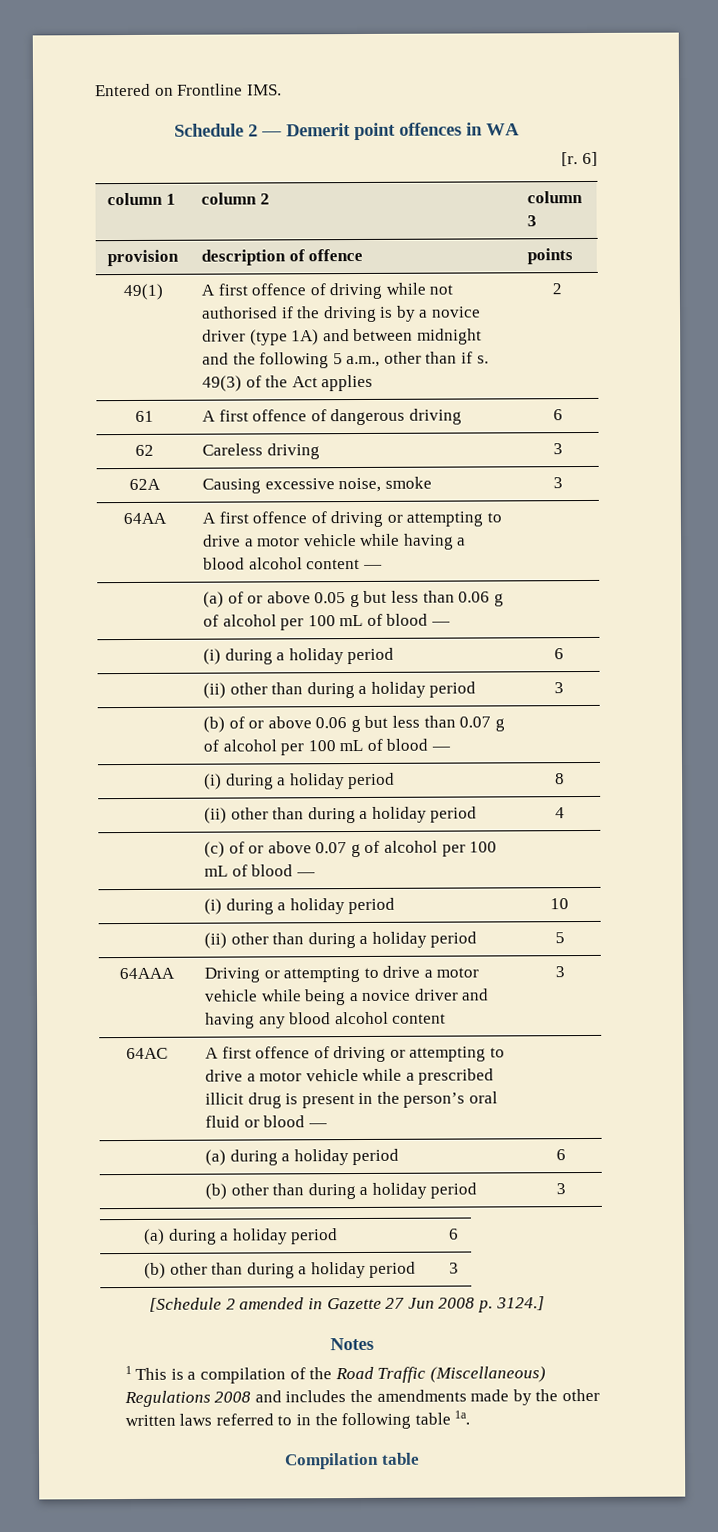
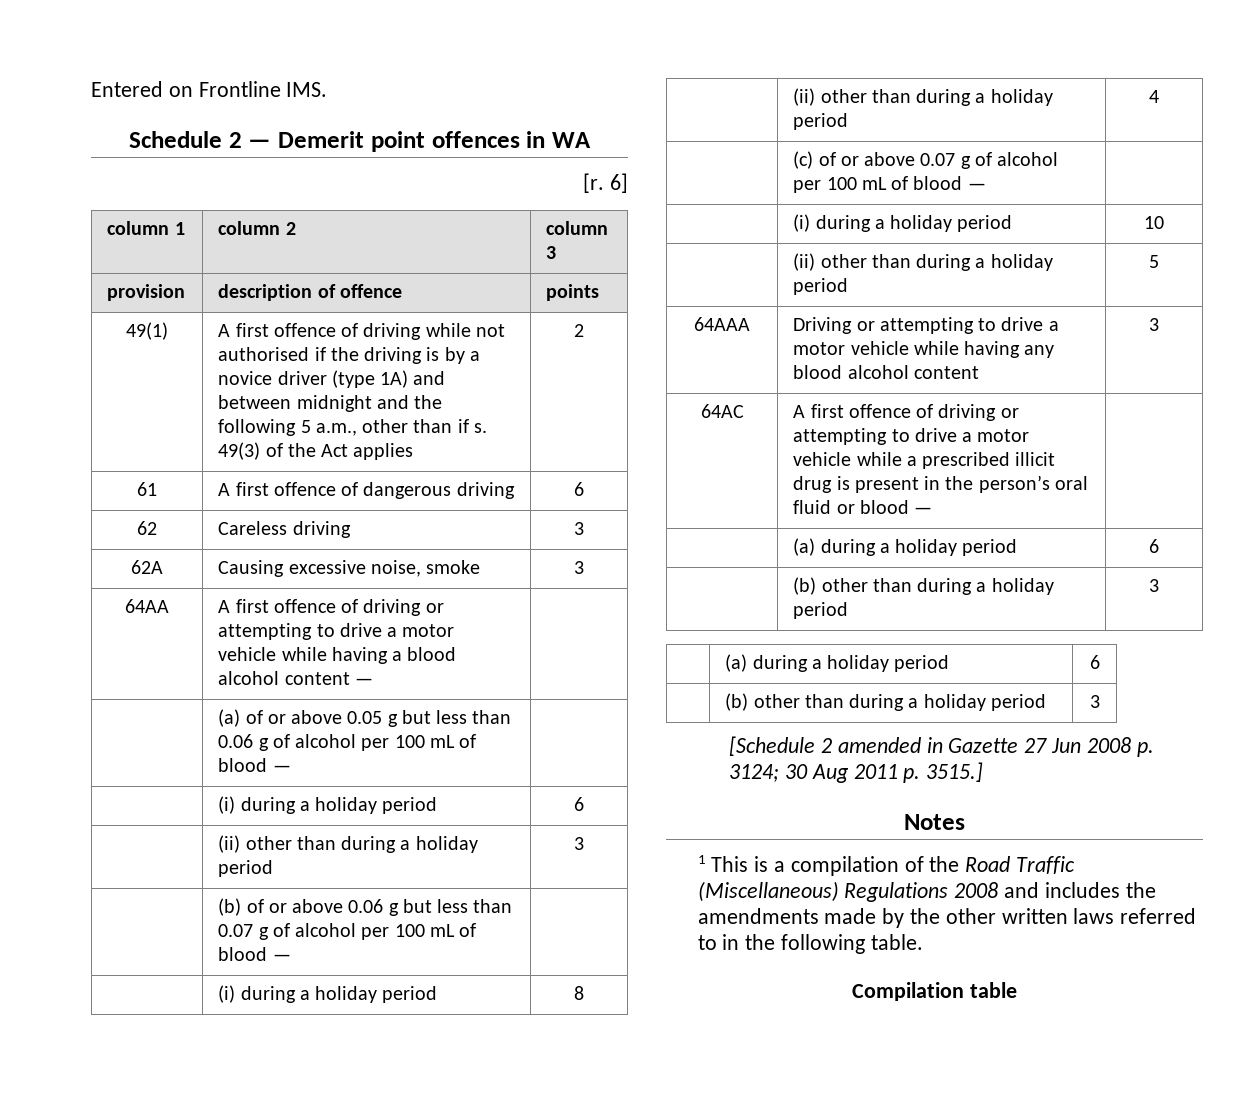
- 64AAA | Driving or attempting to drive a motor vehicle while being a novice driver and having any blood alcohol content | 3
+ 64AAA | Driving or attempting to drive a motor vehicle while having any blood alcohol content | 3
- [Schedule 2 amended in Gazette 27 Jun 2008 p. 3124.]
+ [Schedule 2 amended in Gazette 27 Jun 2008 p. 3124; 30 Aug 2011 p. 3515.]
- 1 This is a compilation of the Road Traffic (Miscellaneous) Regulations 2008 and includes the amendments made by the other written laws referred to in the following table 1a.
+ 1 This is a compilation of the Road Traffic (Miscellaneous) Regulations 2008 and includes the amendments made by the other written laws referred to in the following table.

